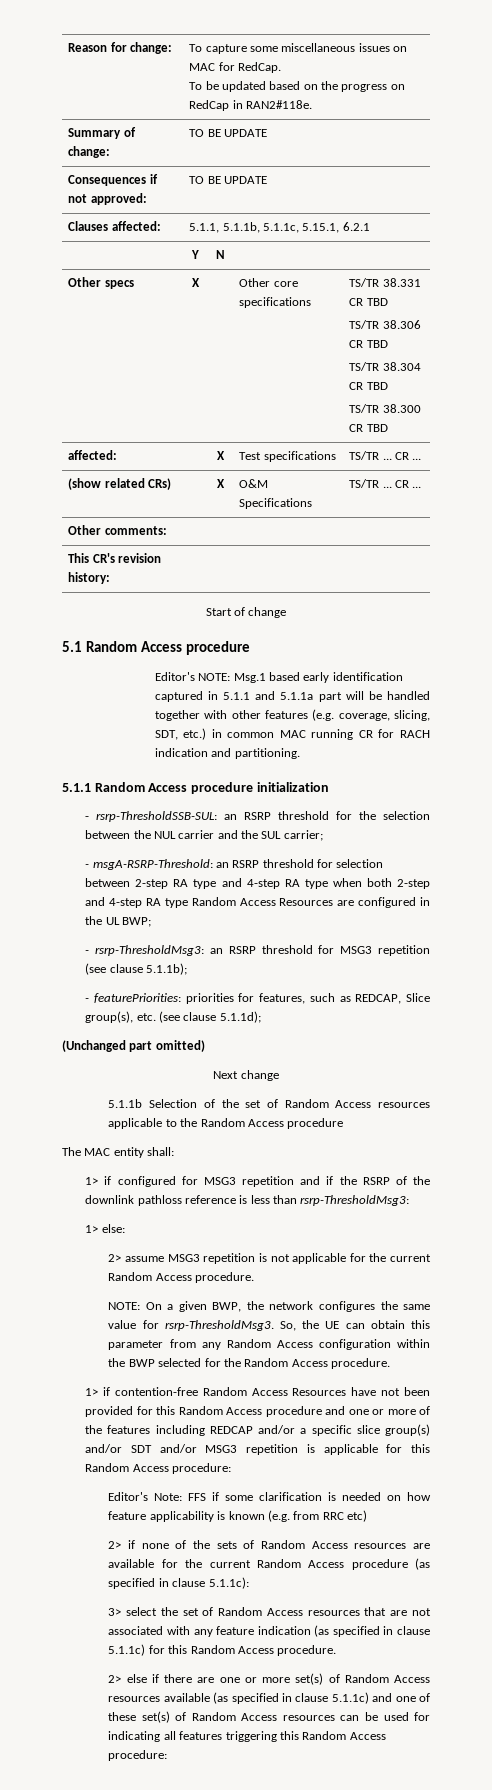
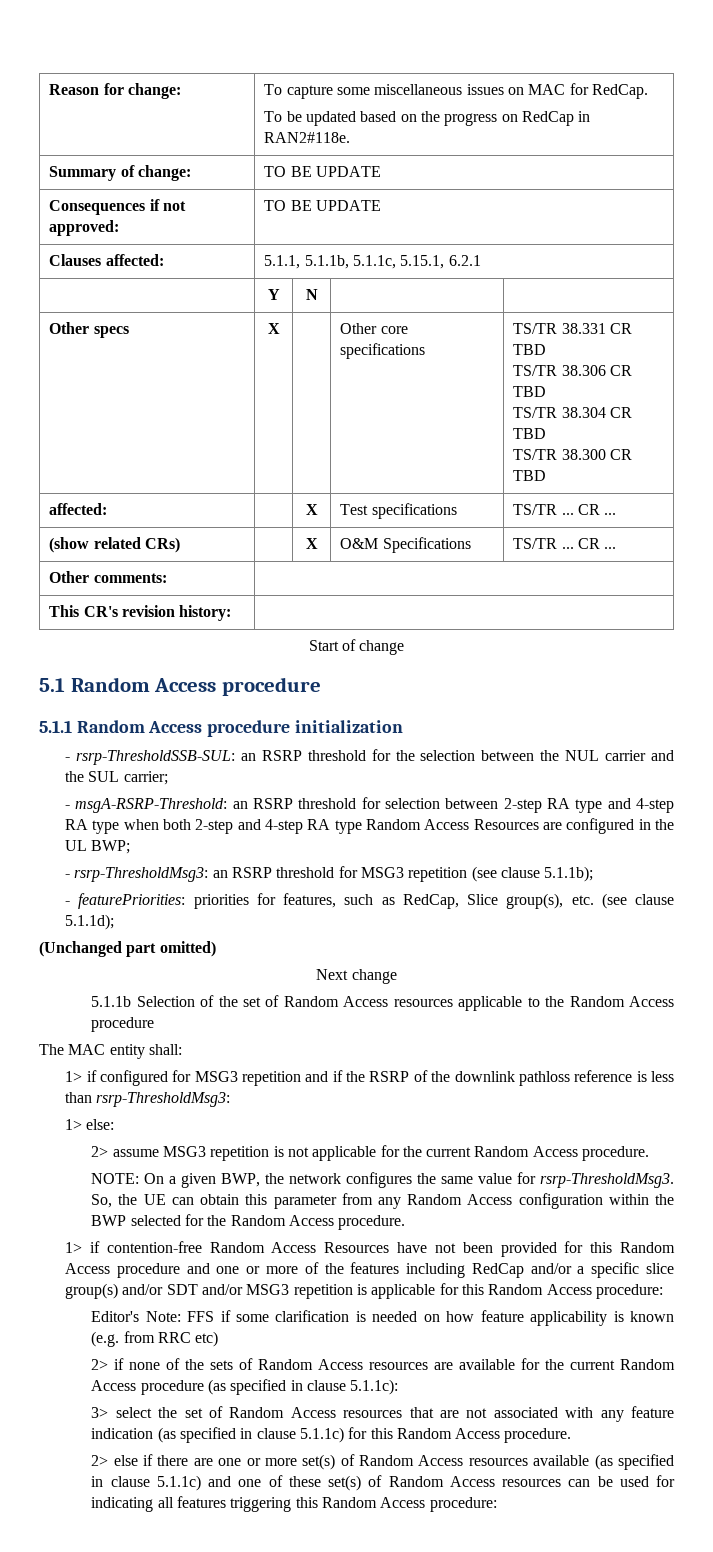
- Editor's NOTE: Msg.1 based early identification captured in 5.1.1 and 5.1.1a part will be handled together with other features (e.g. coverage, slicing, SDT, etc.) in common MAC running CR for RACH indication and partitioning.
- - featurePriorities: priorities for features, such as REDCAP, Slice group(s), etc. (see clause 5.1.1d);
+ - featurePriorities: priorities for features, such as RedCap, Slice group(s), etc. (see clause 5.1.1d);
- 1> if contention-free Random Access Resources have not been provided for this Random Access procedure and one or more of the features including REDCAP and/or a specific slice group(s) and/or SDT and/or MSG3 repetition is applicable for this Random Access procedure:
+ 1> if contention-free Random Access Resources have not been provided for this Random Access procedure and one or more of the features including RedCap and/or a specific slice group(s) and/or SDT and/or MSG3 repetition is applicable for this Random Access procedure:

